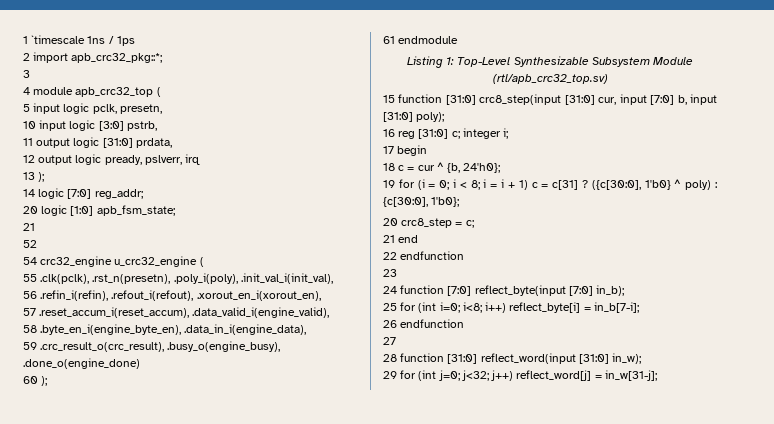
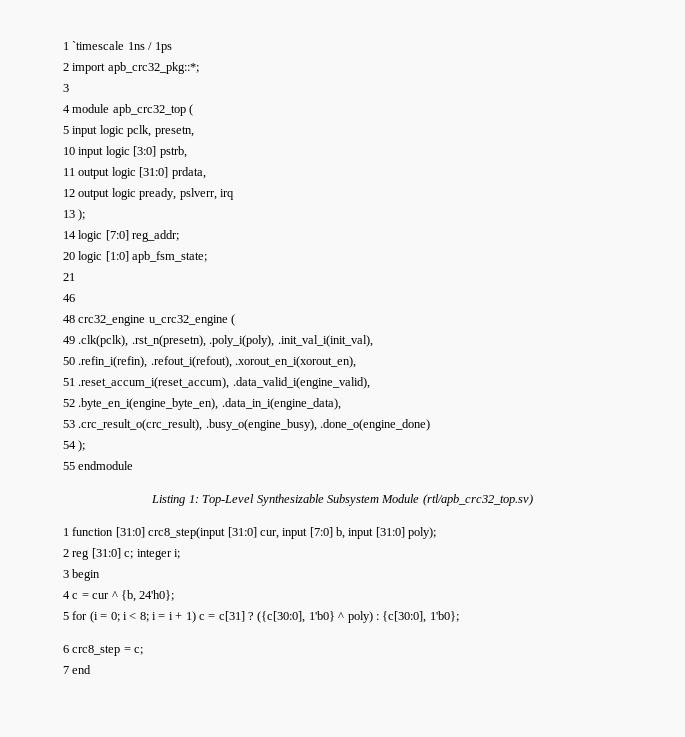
- 52
- 54 crc32_engine u_crc32_engine (
+ 46
+ 48 crc32_engine u_crc32_engine (
- 55 .clk(pclk), .rst_n(presetn), .poly_i(poly), .init_val_i(init_val),
+ 49 .clk(pclk), .rst_n(presetn), .poly_i(poly), .init_val_i(init_val),
- 56 .refin_i(refin), .refout_i(refout), .xorout_en_i(xorout_en),
+ 50 .refin_i(refin), .refout_i(refout), .xorout_en_i(xorout_en),
- 57 .reset_accum_i(reset_accum), .data_valid_i(engine_valid),
+ 51 .reset_accum_i(reset_accum), .data_valid_i(engine_valid),
- 58 .byte_en_i(engine_byte_en), .data_in_i(engine_data),
+ 52 .byte_en_i(engine_byte_en), .data_in_i(engine_data),
- 59 .crc_result_o(crc_result), .busy_o(engine_busy), .done_o(engine_done)
+ 53 .crc_result_o(crc_result), .busy_o(engine_busy), .done_o(engine_done)
- 60 );
- 61 endmodule
+ 54 );
+ 55 endmodule
- 15 function [31:0] crc8_step(input [31:0] cur, input [7:0] b, input [31:0] poly);
+ 1 function [31:0] crc8_step(input [31:0] cur, input [7:0] b, input [31:0] poly);
- 16 reg [31:0] c; integer i;
+ 2 reg [31:0] c; integer i;
- 17 begin
+ 3 begin
- 18 c = cur ^ {b, 24'h0};
+ 4 c = cur ^ {b, 24'h0};
- 19 for (i = 0; i < 8; i = i + 1) c = c[31] ?
+ 5 for (i = 0; i < 8; i = i + 1) c = c[31] ?
- 20 crc8_step = c;
+ 6 crc8_step = c;
- 21 end
+ 7 end
- 22 endfunction
- 23
- 24 function [7:0] reflect_byte(input [7:0] in_b);
- 25 for (int i=0; i<8; i++) reflect_byte[i] = in_b[7-i];
- 26 endfunction
- 27
- 28 function [31:0] reflect_word(input [31:0] in_w);
- 29 for (int j=0; j<32; j++) reflect_word[j] = in_w[31-j];

